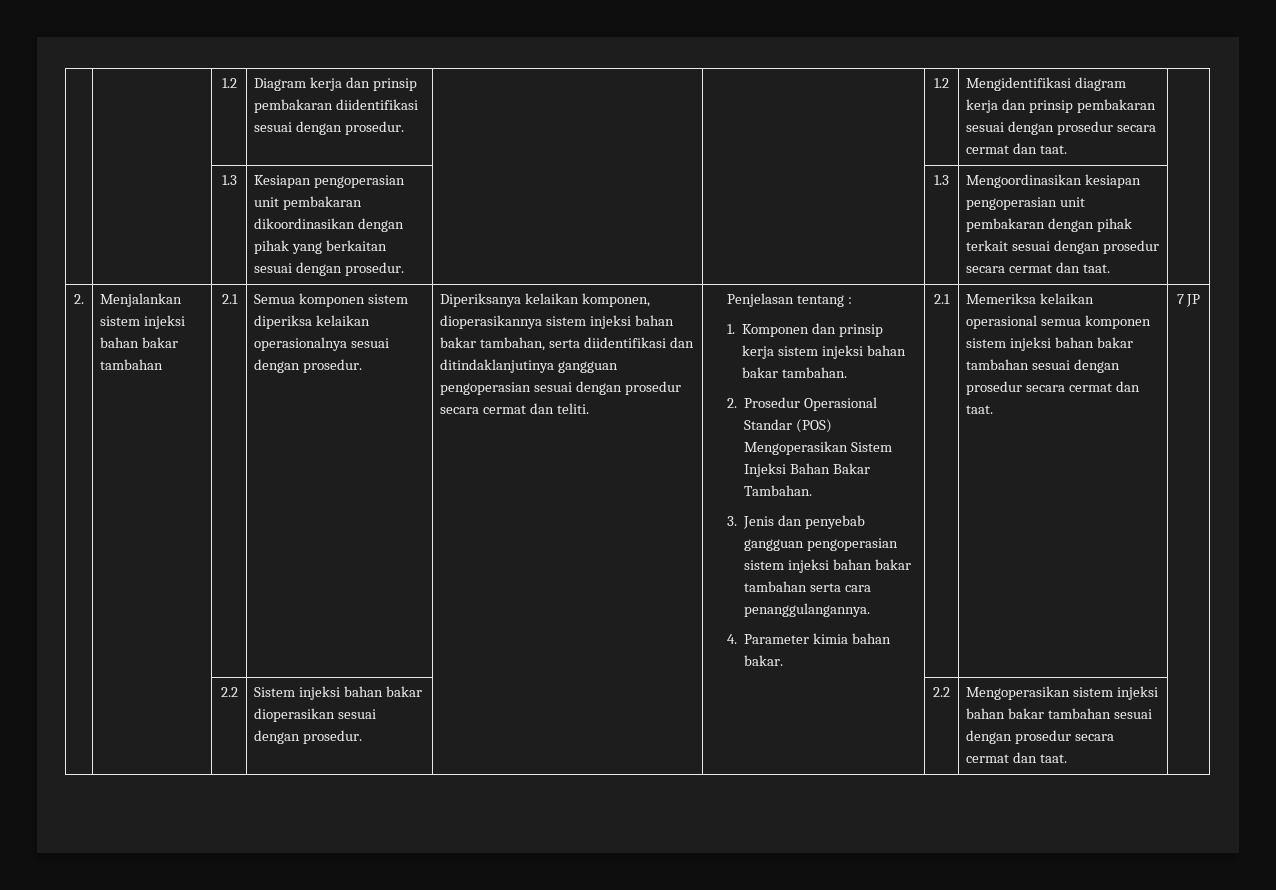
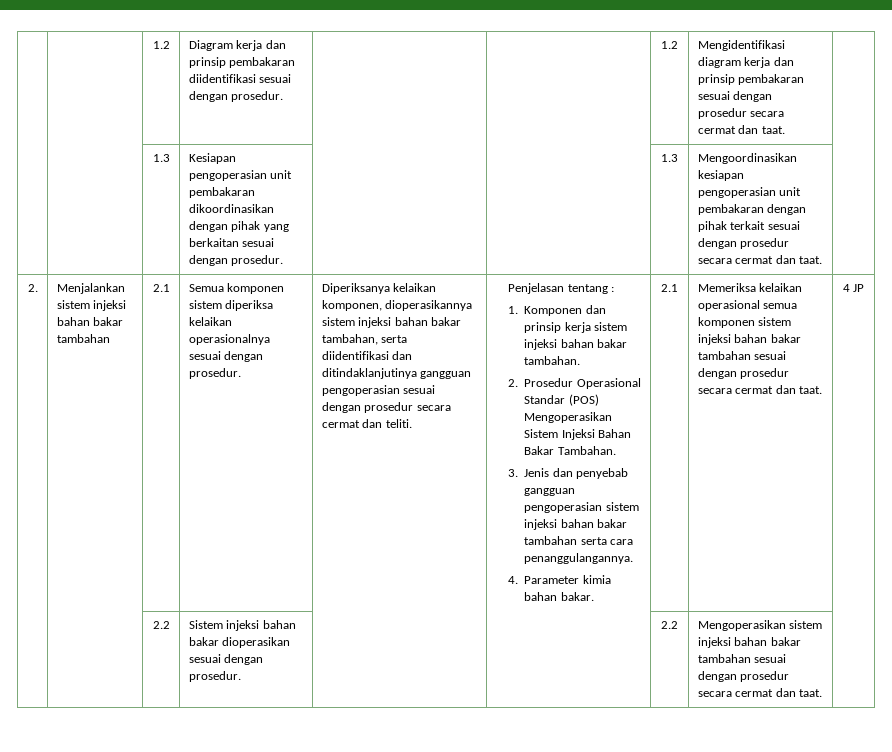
- 7 JP
+ 4 JP

